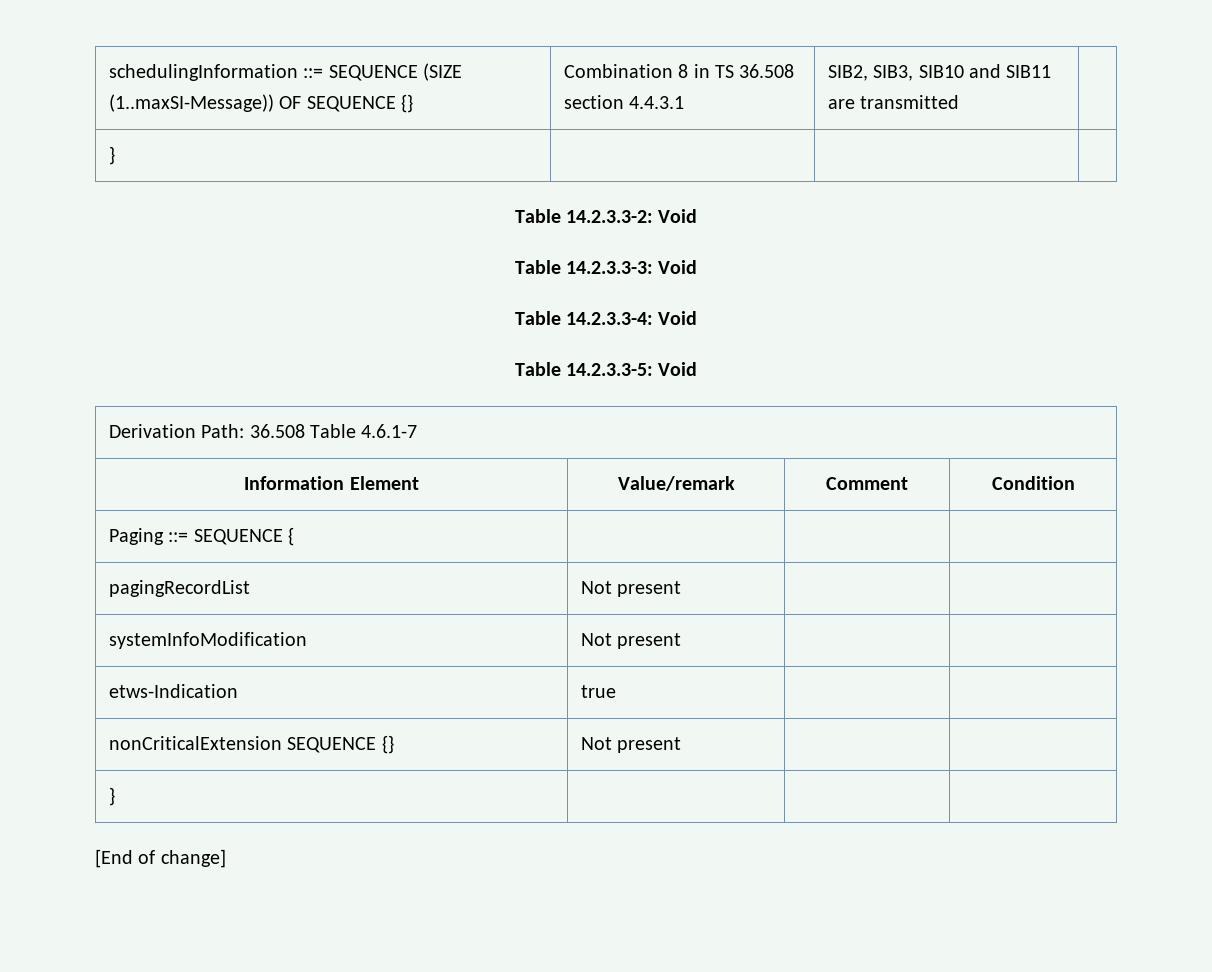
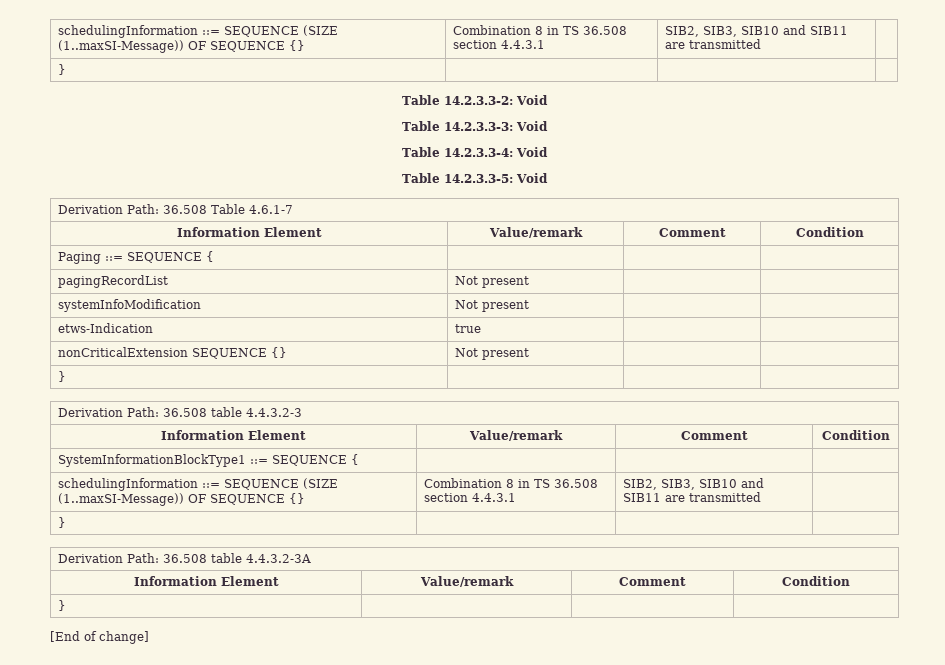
+ Derivation Path: 36.508 table 4.4.3.2-3
+ Information Element | Value/remark | Comment | Condition
+ SystemInformationBlockType1 ::= SEQUENCE { | | |
+ schedulingInformation ::= SEQUENCE (SIZE (1..maxSI-Message)) OF SEQUENCE {} | Combination 8 in TS 36.508 section 4.4.3.1 | SIB2, SIB3, SIB10 and SIB11 are transmitted |
+ } | | |
+ Derivation Path: 36.508 table 4.4.3.2-3A
+ Information Element | Value/remark | Comment | Condition
+ } | | |

